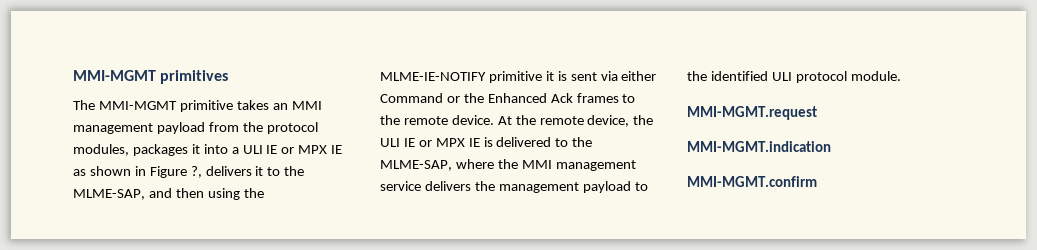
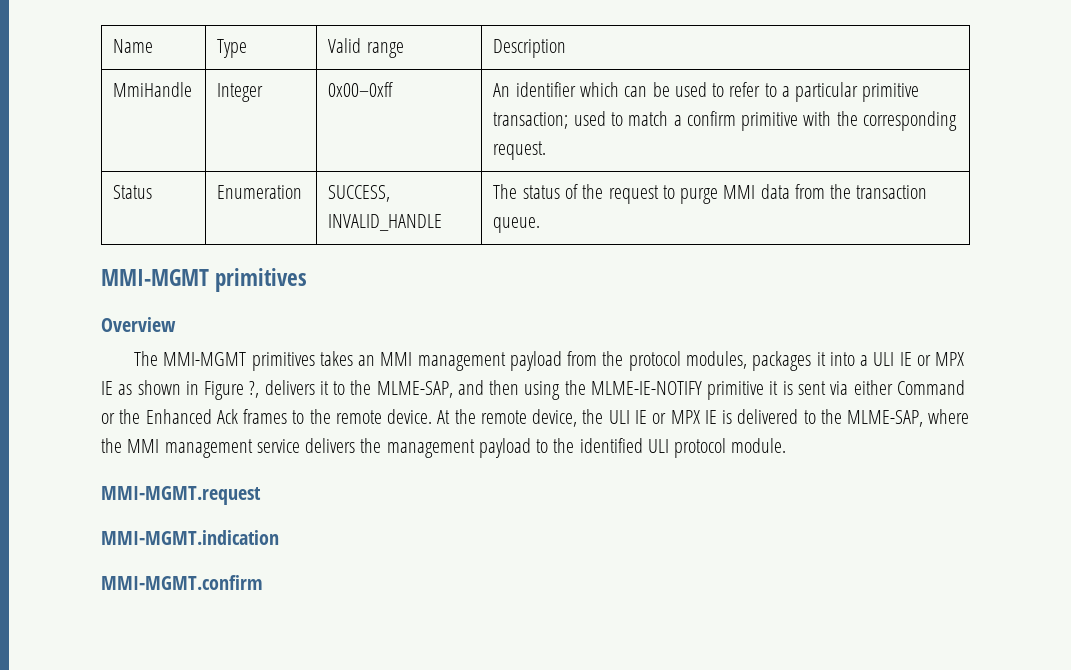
+ Name | Type | Valid range | Description
+ MmiHandle | Integer | 0x00–0xff | An identifier which can be used to refer to a particular primitive transaction; used to match a confirm primitive with the corresponding request.
+ Status | Enumeration | SUCCESS, INVALID_HANDLE | The status of the request to purge MMI data from the transaction queue.
  MMI-MGMT primitives
+ Overview
- The MMI-MGMT primitive takes an MMI management payload from the protocol modules, packages it into a ULI IE or MPX IE as shown in Figure ?, delivers it to the MLME-SAP, and then using the MLME-IE-NOTIFY primitive it is sent via either Command or the Enhanced Ack frames to the remote device.
+ The MMI-MGMT primitives takes an MMI management payload from the protocol modules, packages it into a ULI IE or MPX IE as shown in Figure ?, delivers it to the MLME-SAP, and then using the MLME-IE-NOTIFY primitive it is sent via either Command or the Enhanced Ack frames to the remote device.

